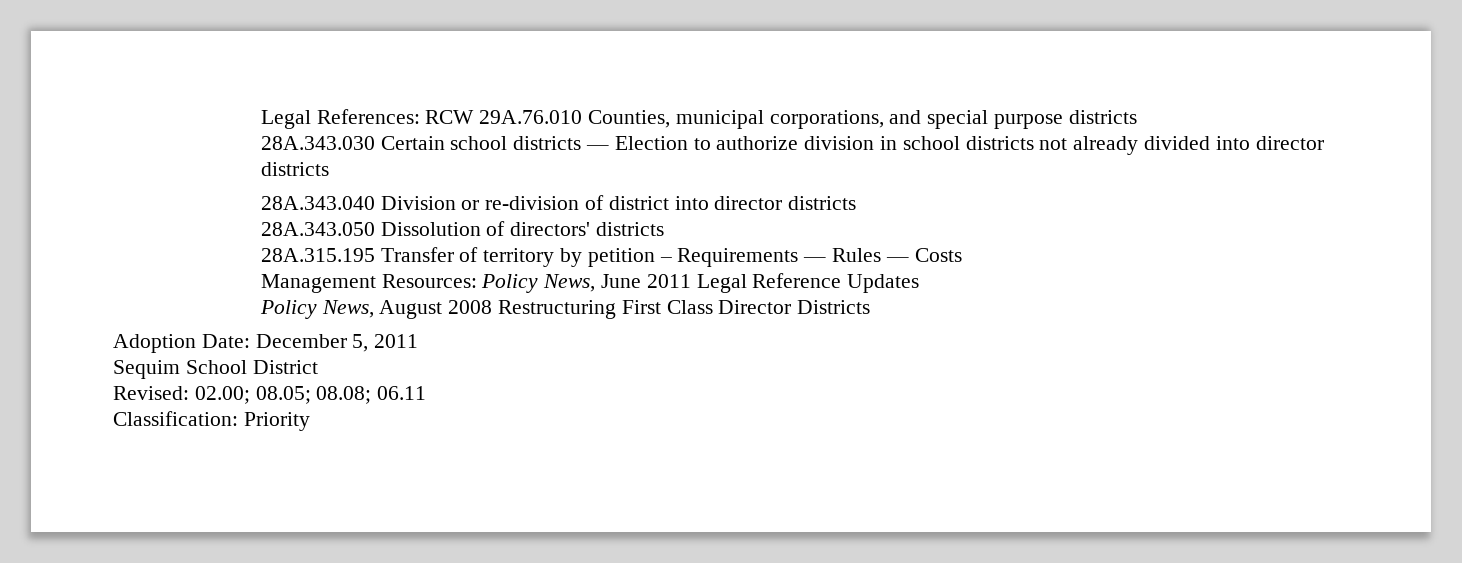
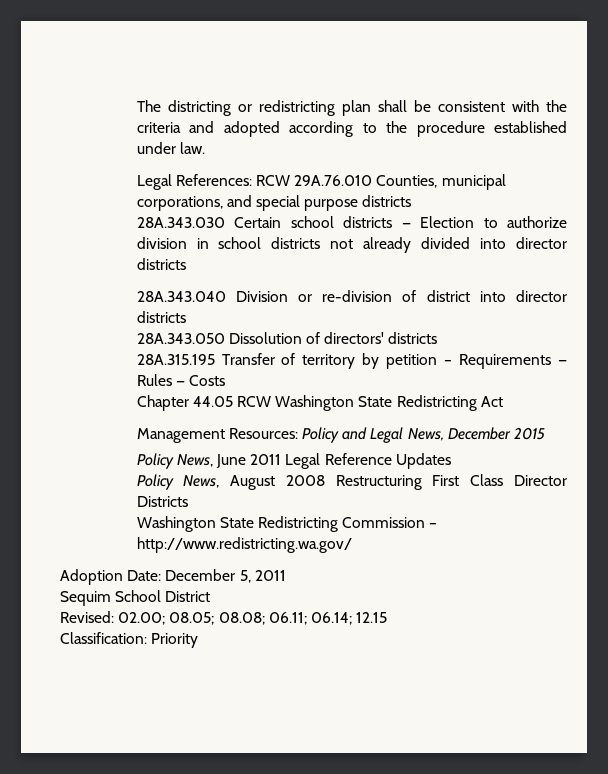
+ The districting or redistricting plan shall be consistent with the criteria and adopted according to the procedure established under law.
- Management Resources: Policy News, June 2011 Legal Reference Updates
+ Chapter 44.05 RCW Washington State Redistricting Act
+ Management Resources: Policy and Legal News, December 2015
+ Policy News, June 2011 Legal Reference Updates
+ Washington State Redistricting Commission – http://www.redistricting.wa.gov/
- Revised: 02.00; 08.05; 08.08; 06.11
+ Revised: 02.00; 08.05; 08.08; 06.11; 06.14; 12.15

